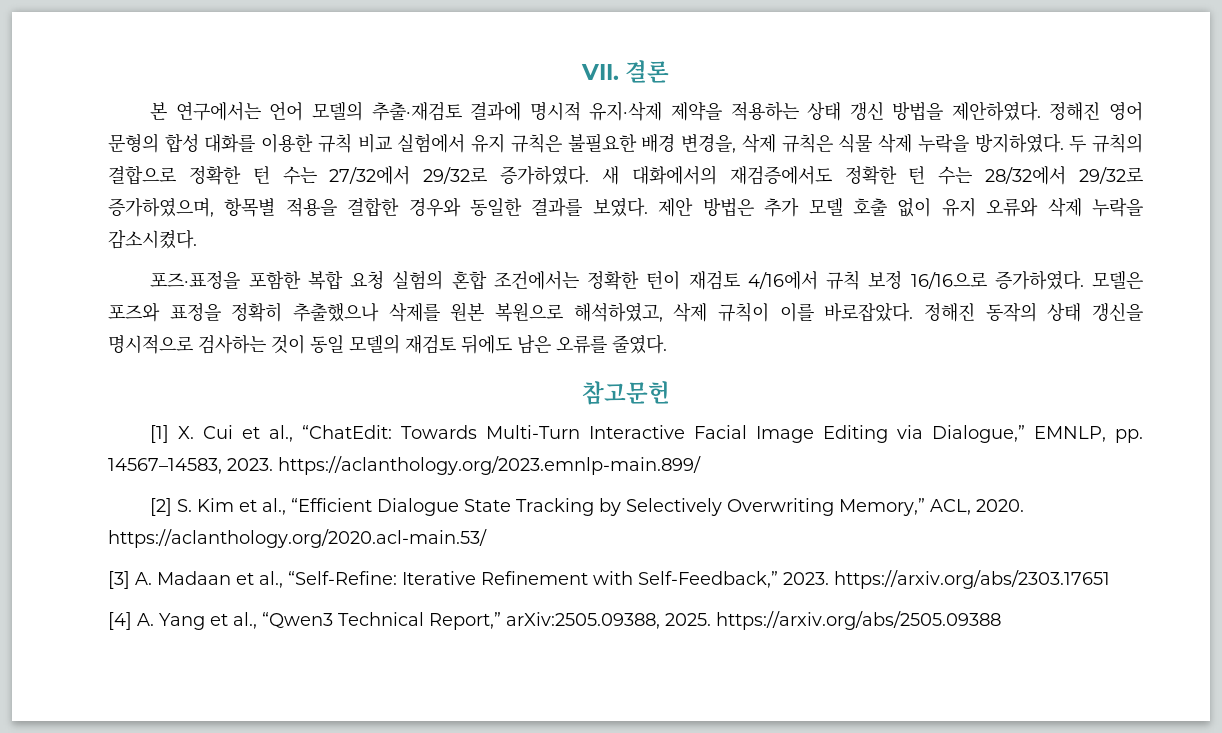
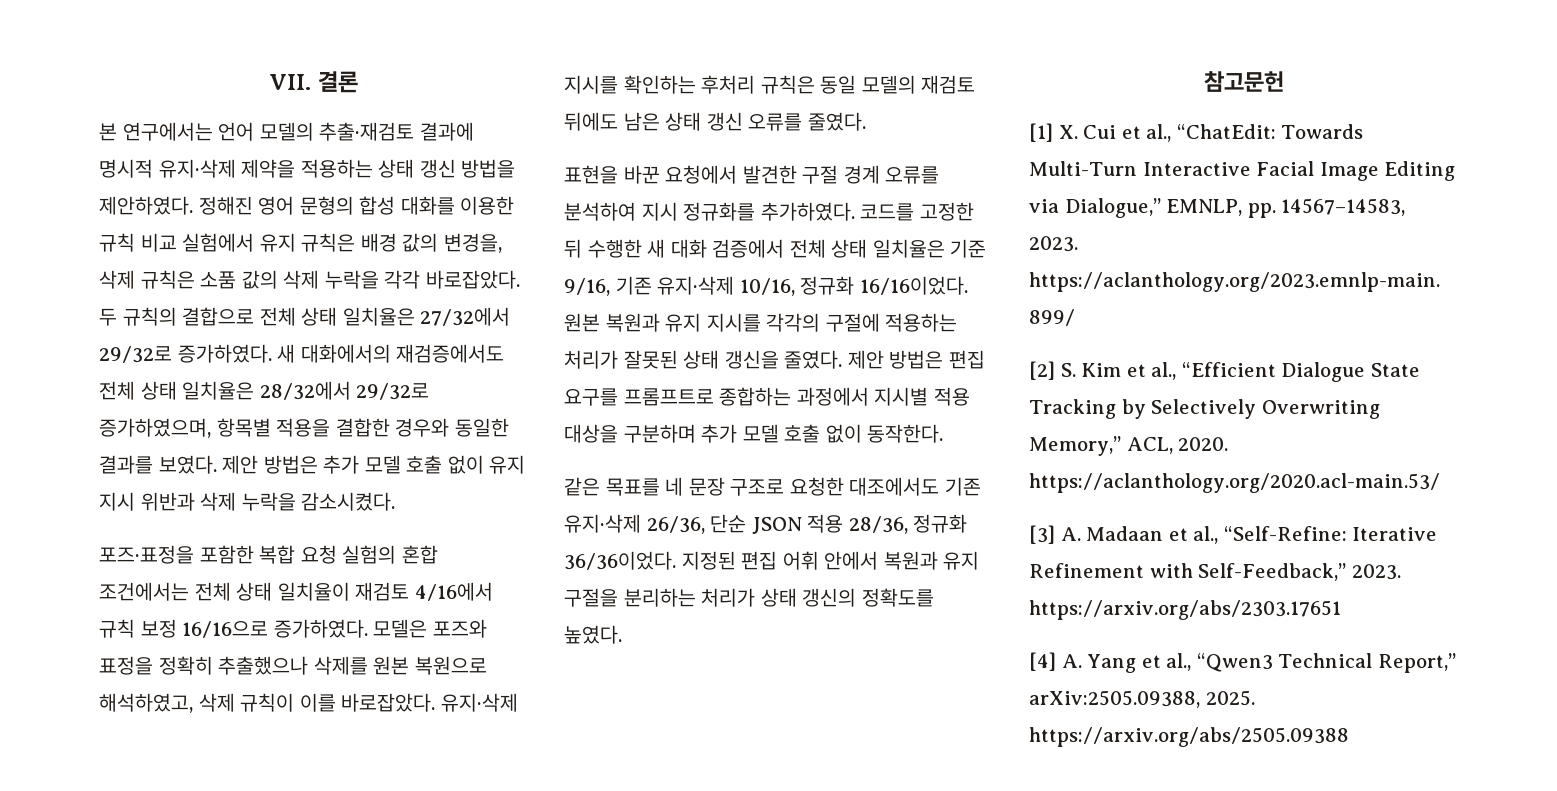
- 정해진 영어 문형의 합성 대화를 이용한 규칙 비교 실험에서 유지 규칙은 불필요한 배경 변경을, 삭제 규칙은 식물 삭제 누락을 방지하였다. 두 규칙의 결합으로 정확한 턴 수는 27/32에서 29/32로 증가하였다.
+ 정해진 영어 문형의 합성 대화를 이용한 규칙 비교 실험에서 유지 규칙은 배경 값의 변경을, 삭제 규칙은 소품 값의 삭제 누락을 각각 바로잡았다. 두 규칙의 결합으로 전체 상태 일치율은 27/32에서 29/32로 증가하였다.
- 새 대화에서의 재검증에서도 정확한 턴 수는 28/32에서 29/32로 증가하였으며, 항목별 적용을 결합한 경우와 동일한 결과를 보였다.
+ 새 대화에서의 재검증에서도 전체 상태 일치율은 28/32에서 29/32로 증가하였으며, 항목별 적용을 결합한 경우와 동일한 결과를 보였다.
- 제안 방법은 추가 모델 호출 없이 유지 오류와 삭제 누락을 감소시켰다.
+ 제안 방법은 추가 모델 호출 없이 유지 지시 위반과 삭제 누락을 감소시켰다.
- 포즈·표정을 포함한 복합 요청 실험의 혼합 조건에서는 정확한 턴이 재검토 4/16에서 규칙 보정 16/16으로 증가하였다.
+ 포즈·표정을 포함한 복합 요청 실험의 혼합 조건에서는 전체 상태 일치율이 재검토 4/16에서 규칙 보정 16/16으로 증가하였다.
- 정해진 동작의 상태 갱신을 명시적으로 검사하는 것이 동일 모델의 재검토 뒤에도 남은 오류를 줄였다.
+ 유지·삭제 지시를 확인하는 후처리 규칙은 동일 모델의 재검토 뒤에도 남은 상태 갱신 오류를 줄였다.
+ 표현을 바꾼 요청에서 발견한 구절 경계 오류를 분석하여 지시 정규화를 추가하였다. 코드를 고정한 뒤 수행한 새 대화 검증에서 전체 상태 일치율은 기준 9/16, 기존 유지·삭제 10/16, 정규화 16/16이었다. 원본 복원과 유지 지시를 각각의 구절에 적용하는 처리가 잘못된 상태 갱신을 줄였다. 제안 방법은 편집 요구를 프롬프트로 종합하는 과정에서 지시별 적용 대상을 구분하며 추가 모델 호출 없이 동작한다.
+ 같은 목표를 네 문장 구조로 요청한 대조에서도 기존 유지·삭제 26/36, 단순 JSON 적용 28/36, 정규화 36/36이었다. 지정된 편집 어휘 안에서 복원과 유지 구절을 분리하는 처리가 상태 갱신의 정확도를 높였다.

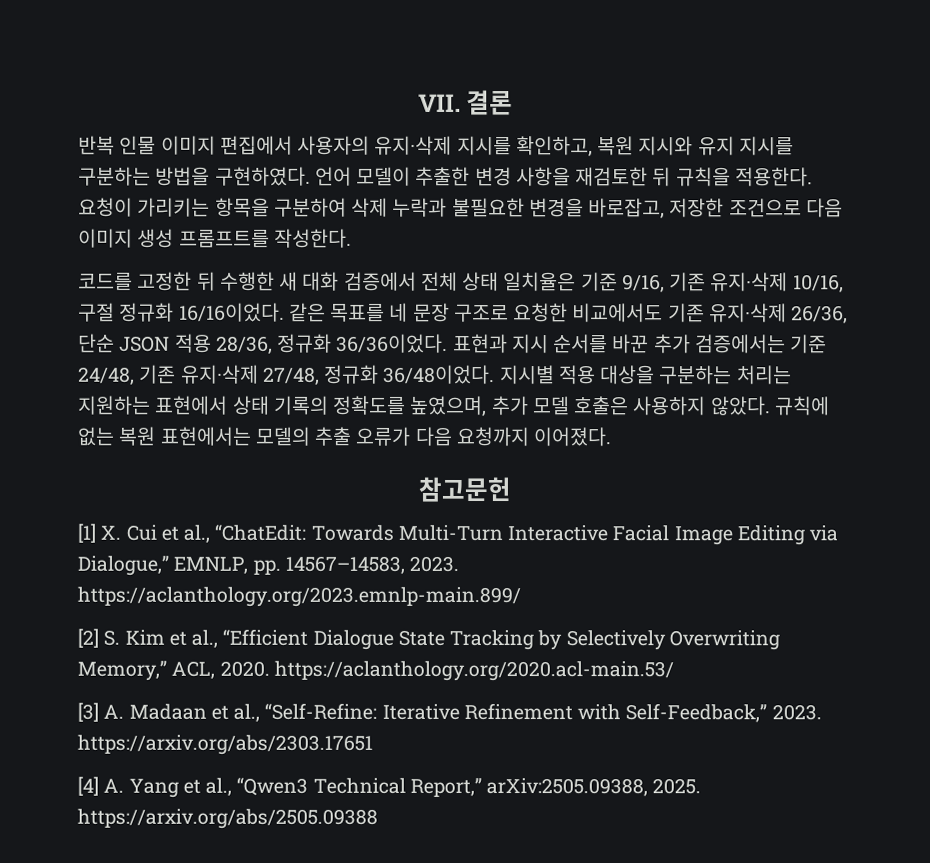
- 본 연구에서는 언어 모델의 추출·재검토 결과에 명시적 유지·삭제 제약을 적용하는 상태 갱신 방법을 제안하였다. 정해진 영어 문형의 합성 대화를 이용한 규칙 비교 실험에서 유지 규칙은 배경 값의 변경을, 삭제 규칙은 소품 값의 삭제 누락을 각각 바로잡았다. 두 규칙의 결합으로 전체 상태 일치율은 27/32에서 29/32로 증가하였다. 새 대화에서의 재검증에서도 전체 상태 일치율은 28/32에서 29/32로 증가하였으며, 항목별 적용을 결합한 경우와 동일한 결과를 보였다. 제안 방법은 추가 모델 호출 없이 유지 지시 위반과 삭제 누락을 감소시켰다.
- 포즈·표정을 포함한 복합 요청 실험의 혼합 조건에서는 전체 상태 일치율이 재검토 4/16에서 규칙 보정 16/16으로 증가하였다. 모델은 포즈와 표정을 정확히 추출했으나 삭제를 원본 복원으로 해석하였고, 삭제 규칙이 이를 바로잡았다. 유지·삭제 지시를 확인하는 후처리 규칙은 동일 모델의 재검토 뒤에도 남은 상태 갱신 오류를 줄였다.
- 표현을 바꾼 요청에서 발견한 구절 경계 오류를 분석하여 지시 정규화를 추가하였다. 코드를 고정한 뒤 수행한 새 대화 검증에서 전체 상태 일치율은 기준 9/16, 기존 유지·삭제 10/16, 정규화 16/16이었다. 원본 복원과 유지 지시를 각각의 구절에 적용하는 처리가 잘못된 상태 갱신을 줄였다. 제안 방법은 편집 요구를 프롬프트로 종합하는 과정에서 지시별 적용 대상을 구분하며 추가 모델 호출 없이 동작한다.
- 같은 목표를 네 문장 구조로 요청한 대조에서도 기존 유지·삭제 26/36, 단순 JSON 적용 28/36, 정규화 36/36이었다.
+ 반복 인물 이미지 편집에서 사용자의 유지·삭제 지시를 확인하고, 복원 지시와 유지 지시를 구분하는 방법을 구현하였다. 언어 모델이 추출한 변경 사항을 재검토한 뒤 규칙을 적용한다. 요청이 가리키는 항목을 구분하여 삭제 누락과 불필요한 변경을 바로잡고, 저장한 조건으로 다음 이미지 생성 프롬프트를 작성한다.
+ 코드를 고정한 뒤 수행한 새 대화 검증에서 전체 상태 일치율은 기준 9/16, 기존 유지·삭제 10/16, 구절 정규화 16/16이었다. 같은 목표를 네 문장 구조로 요청한 비교에서도 기존 유지·삭제 26/36, 단순 JSON 적용 28/36, 정규화 36/36이었다.
- 지정된 편집 어휘 안에서 복원과 유지 구절을 분리하는 처리가 상태 갱신의 정확도를 높였다.
+ 표현과 지시 순서를 바꾼 추가 검증에서는 기준 24/48, 기존 유지·삭제 27/48, 정규화 36/48이었다. 지시별 적용 대상을 구분하는 처리는 지원하는 표현에서 상태 기록의 정확도를 높였으며, 추가 모델 호출은 사용하지 않았다. 규칙에 없는 복원 표현에서는 모델의 추출 오류가 다음 요청까지 이어졌다.

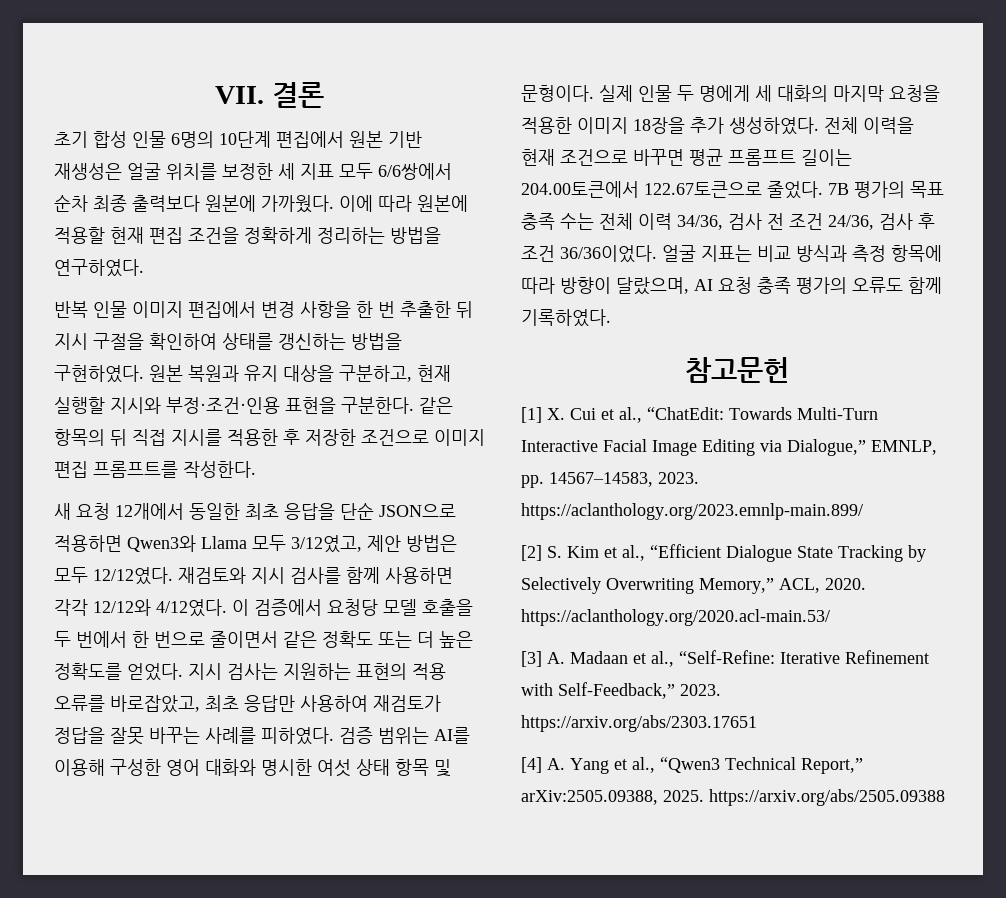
- 반복 인물 이미지 편집에서 사용자의 유지·삭제 지시를 확인하고, 복원 지시와 유지 지시를 구분하는 방법을 구현하였다. 언어 모델이 추출한 변경 사항을 재검토한 뒤 규칙을 적용한다. 요청이 가리키는 항목을 구분하여 삭제 누락과 불필요한 변경을 바로잡고, 저장한 조건으로 다음 이미지 생성 프롬프트를 작성한다.
- 코드를 고정한 뒤 수행한 새 대화 검증에서 전체 상태 일치율은 기준 9/16, 기존 유지·삭제 10/16, 구절 정규화 16/16이었다. 같은 목표를 네 문장 구조로 요청한 비교에서도 기존 유지·삭제 26/36, 단순 JSON 적용 28/36, 정규화 36/36이었다. 표현과 지시 순서를 바꾼 추가 검증에서는 기준 24/48, 기존 유지·삭제 27/48, 정규화 36/48이었다. 지시별 적용 대상을 구분하는 처리는 지원하는 표현에서 상태 기록의 정확도를 높였으며, 추가 모델 호출은 사용하지 않았다. 규칙에 없는 복원 표현에서는 모델의 추출 오류가 다음 요청까지 이어졌다.
+ 초기 합성 인물 6명의 10단계 편집에서 원본 기반 재생성은 얼굴 위치를 보정한 세 지표 모두 6/6쌍에서 순차 최종 출력보다 원본에 가까웠다. 이에 따라 원본에 적용할 현재 편집 조건을 정확하게 정리하는 방법을 연구하였다.
+ 반복 인물 이미지 편집에서 변경 사항을 한 번 추출한 뒤 지시 구절을 확인하여 상태를 갱신하는 방법을 구현하였다. 원본 복원과 유지 대상을 구분하고, 현재 실행할 지시와 부정·조건·인용 표현을 구분한다. 같은 항목의 뒤 직접 지시를 적용한 후 저장한 조건으로 이미지 편집 프롬프트를 작성한다.
+ 새 요청 12개에서 동일한 최초 응답을 단순 JSON으로 적용하면 Qwen3와 Llama 모두 3/12였고, 제안 방법은 모두 12/12였다. 재검토와 지시 검사를 함께 사용하면 각각 12/12와 4/12였다. 이 검증에서 요청당 모델 호출을 두 번에서 한 번으로 줄이면서 같은 정확도 또는 더 높은 정확도를 얻었다. 지시 검사는 지원하는 표현의 적용 오류를 바로잡았고, 최초 응답만 사용하여 재검토가 정답을 잘못 바꾸는 사례를 피하였다. 검증 범위는 AI를 이용해 구성한 영어 대화와 명시한 여섯 상태 항목 및 문형이다. 실제 인물 두 명에게 세 대화의 마지막 요청을 적용한 이미지 18장을 추가 생성하였다. 전체 이력을 현재 조건으로 바꾸면 평균 프롬프트 길이는 204.00토큰에서 122.67토큰으로 줄었다. 7B 평가의 목표 충족 수는 전체 이력 34/36, 검사 전 조건 24/36, 검사 후 조건 36/36이었다. 얼굴 지표는 비교 방식과 측정 항목에 따라 방향이 달랐으며, AI 요청 충족 평가의 오류도 함께 기록하였다.

